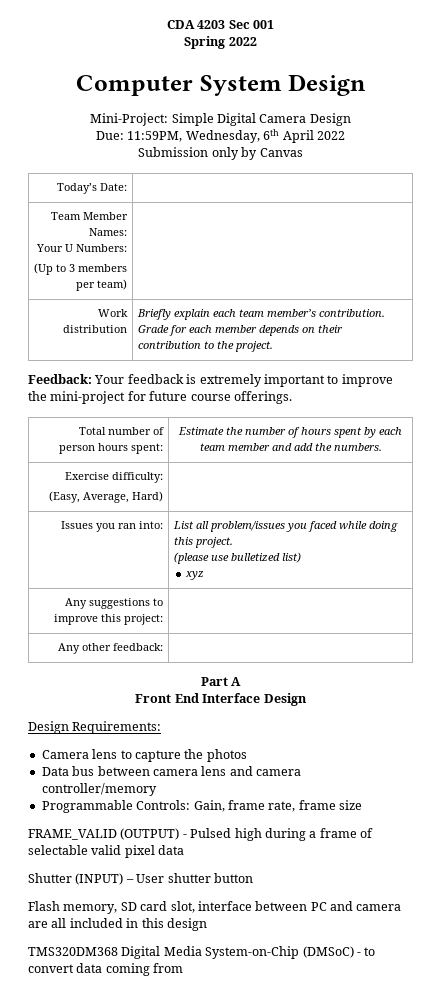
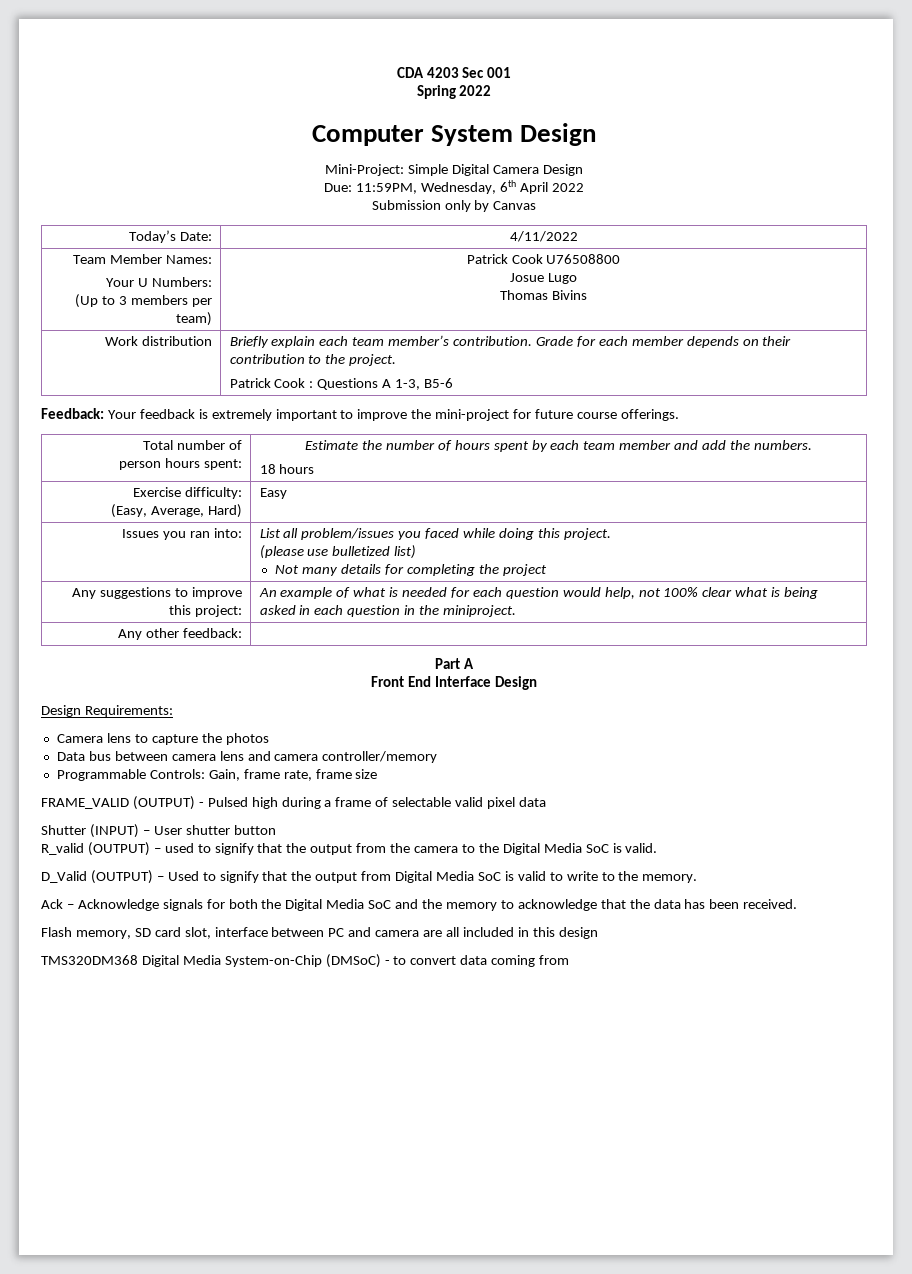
- Today’s Date: |
+ Today’s Date: | 4/11/2022
  Team Member Names:
  Your U Numbers:
- (Up to 3 members per team) |
+ (Up to 3 members per team) | Patrick Cook U76508800
+ Josue Lugo
+ Thomas Bivins
  Work distribution | Briefly explain each team member’s contribution. Grade for each member depends on their contribution to the project.
+ Patrick Cook : Questions A 1-3, B5-6
  Total number of
  person hours spent: | Estimate the number of hours spent by each team member and add the numbers.
+ 18 hours
  Exercise difficulty:
- (Easy, Average, Hard) |
+ (Easy, Average, Hard) | Easy
  Issues you ran into: | List all problem/issues you faced while doing this project.
  (please use bulletized list)
- xyz
+ Not many details for completing the project
- Any suggestions to improve this project: |
+ Any suggestions to improve this project: | An example of what is needed for each question would help, not 100% clear what is being asked in each question in the miniproject.
+ R_valid (OUTPUT) – used to signify that the output from the camera to the Digital Media SoC is valid.
+ D_Valid (OUTPUT) – Used to signify that the output from Digital Media SoC is valid to write to the memory.
+ Ack – Acknowledge signals for both the Digital Media SoC and the memory to acknowledge that the data has been received.

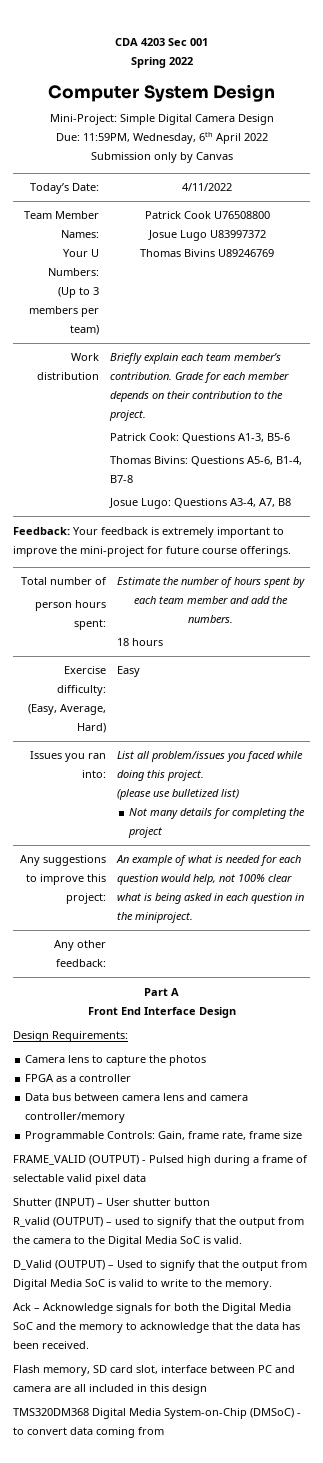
  Team Member Names:
  Your U Numbers:
  (Up to 3 members per team) | Patrick Cook U76508800
- Josue Lugo
- Thomas Bivins
+ Josue Lugo U83997372
+ Thomas Bivins U89246769
  Work distribution | Briefly explain each team member’s contribution. Grade for each member depends on their contribution to the project.
- Patrick Cook : Questions A 1-3, B5-6
+ Patrick Cook: Questions A1-3, B5-6
+ Thomas Bivins: Questions A5-6, B1-4, B7-8
+ Josue Lugo: Questions A3-4, A7, B8
+ FPGA as a controller

